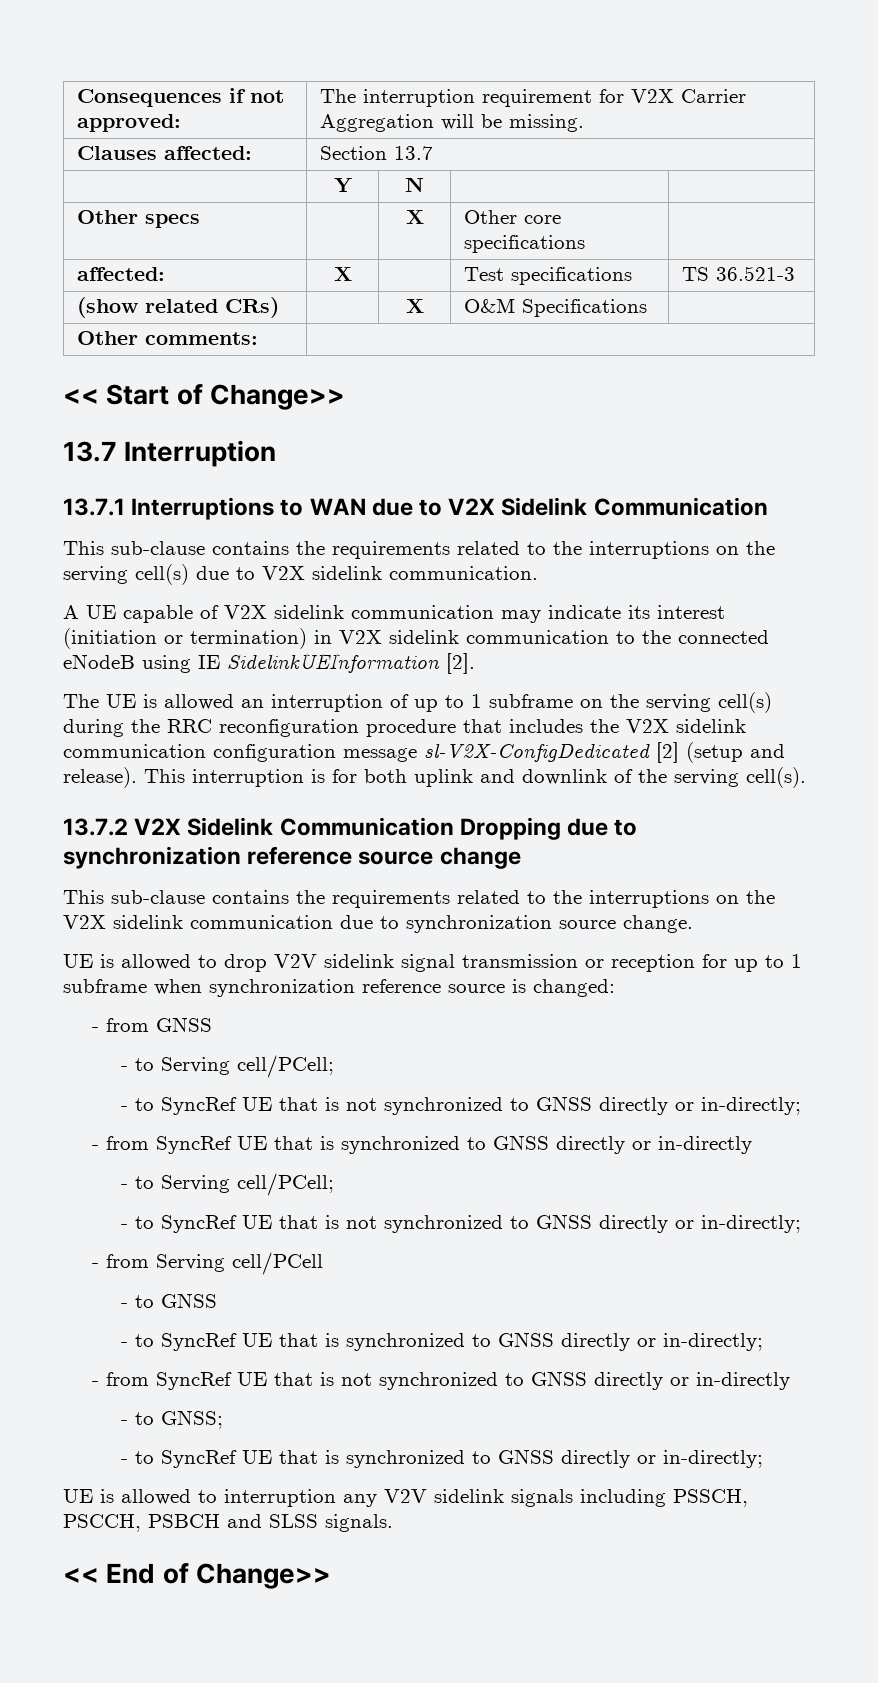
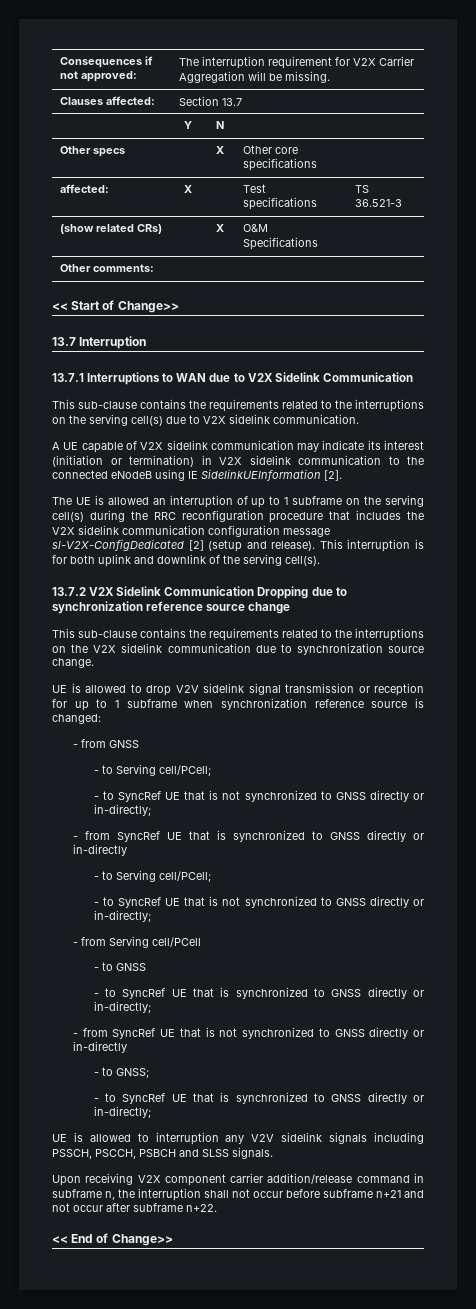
+ Upon receiving V2X component carrier addition/release command in subframe n, the interruption shall not occur before subframe n+21 and not occur after subframe n+22.

